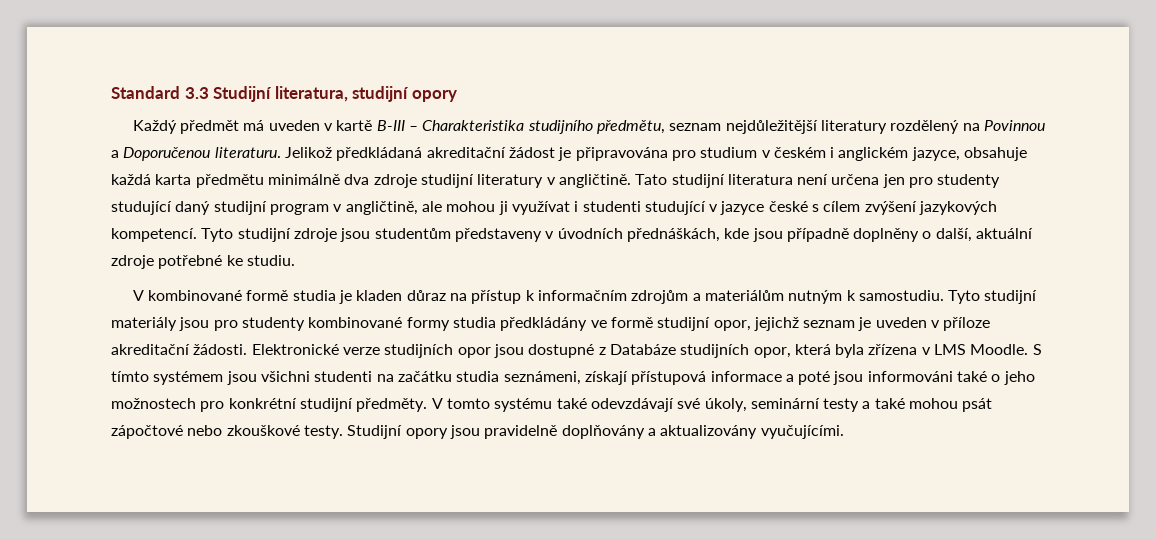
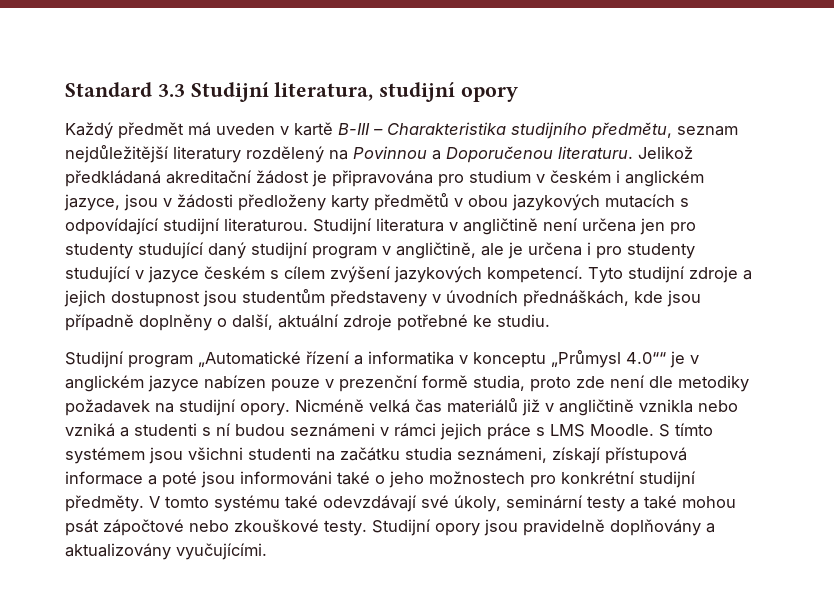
- Jelikož předkládaná akreditační žádost je připravována pro studium v českém i anglickém jazyce, obsahuje každá karta předmětu minimálně dva zdroje studijní literatury v angličtině. Tato studijní literatura není určena jen pro studenty studující daný studijní program v angličtině, ale mohou ji využívat i studenti studující v jazyce české s cílem zvýšení jazykových kompetencí.
+ Jelikož předkládaná akreditační žádost je připravována pro studium v českém i anglickém jazyce, jsou v žádosti předloženy karty předmětů v obou jazykových mutacích s odpovídající studijní literaturou. Studijní literatura v angličtině není určena jen pro studenty studující daný studijní program v angličtině, ale je určena i pro studenty studující v jazyce českém s cílem zvýšení jazykových kompetencí.
- Tyto studijní zdroje jsou studentům představeny v úvodních přednáškách, kde jsou případně doplněny o další, aktuální zdroje potřebné ke studiu.
+ Tyto studijní zdroje a jejich dostupnost jsou studentům představeny v úvodních přednáškách, kde jsou případně doplněny o další, aktuální zdroje potřebné ke studiu.
- V kombinované formě studia je kladen důraz na přístup k informačním zdrojům a materiálům nutným k samostudiu. Tyto studijní materiály jsou pro studenty kombinované formy studia předkládány ve formě studijní opor, jejichž seznam je uveden v příloze akreditační žádosti. Elektronické verze studijních opor jsou dostupné z Databáze studijních opor, která byla zřízena v LMS Moodle.
+ Studijní program „Automatické řízení a informatika v konceptu „Průmysl 4.0““ je v anglickém jazyce nabízen pouze v prezenční formě studia, proto zde není dle metodiky požadavek na studijní opory. Nicméně velká čas materiálů již v angličtině vznikla nebo vzniká a studenti s ní budou seznámeni v rámci jejich práce s LMS Moodle.

